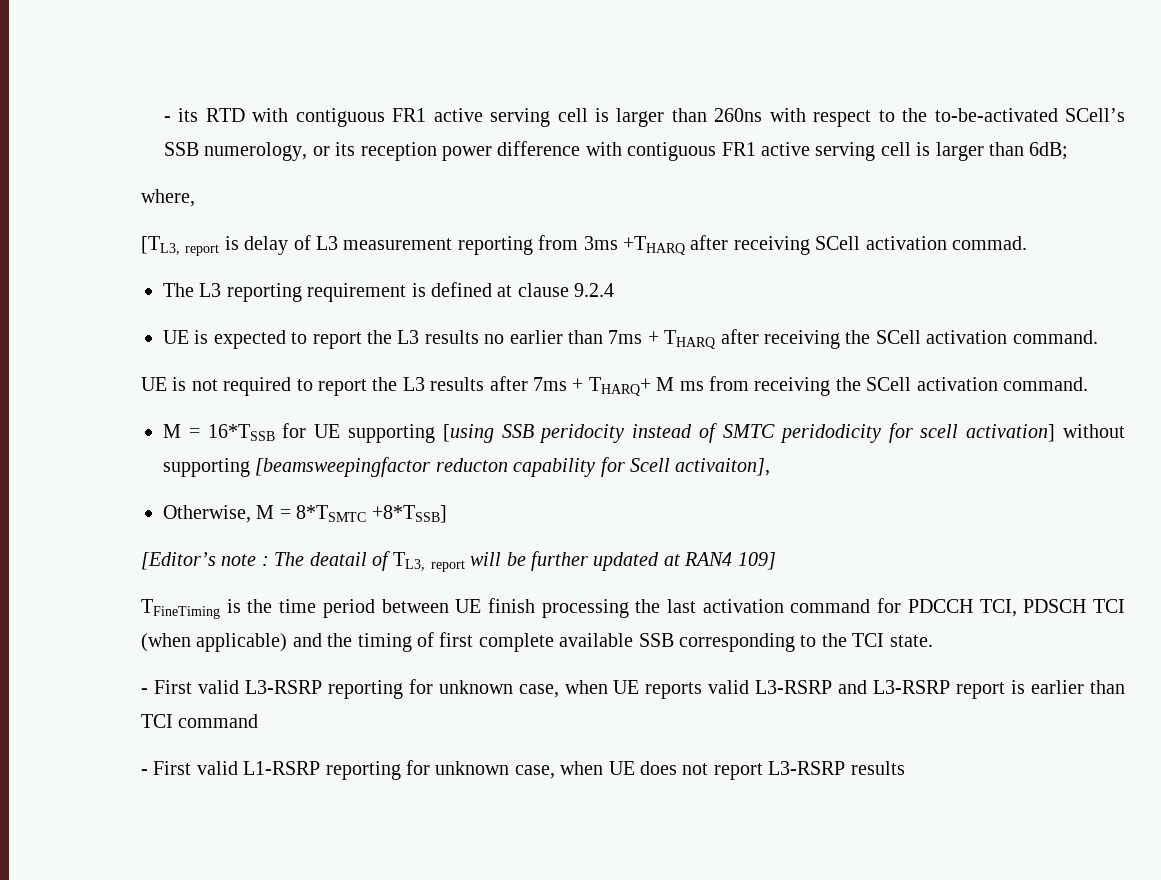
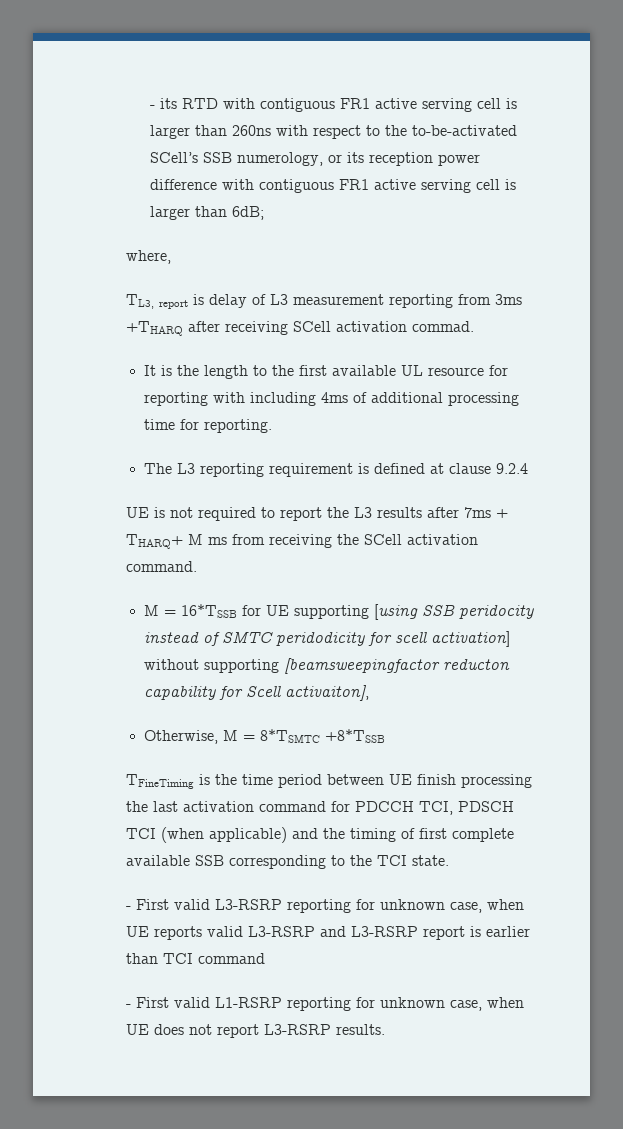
- [TL3, report is delay of L3 measurement reporting from 3ms +THARQ after receiving SCell activation commad.
+ TL3, report is delay of L3 measurement reporting from 3ms +THARQ after receiving SCell activation commad.
+ It is the length to the first available UL resource for reporting with including 4ms of additional processing time for reporting.
- UE is expected to report the L3 results no earlier than 7ms + THARQ after receiving the SCell activation command.
- Otherwise, M = 8*TSMTC +8*TSSB]
- [Editor’s note : The deatail of TL3, report will be further updated at RAN4 109]
+ Otherwise, M = 8*TSMTC +8*TSSB
- - First valid L1-RSRP reporting for unknown case, when UE does not report L3-RSRP results
+ - First valid L1-RSRP reporting for unknown case, when UE does not report L3-RSRP results.

